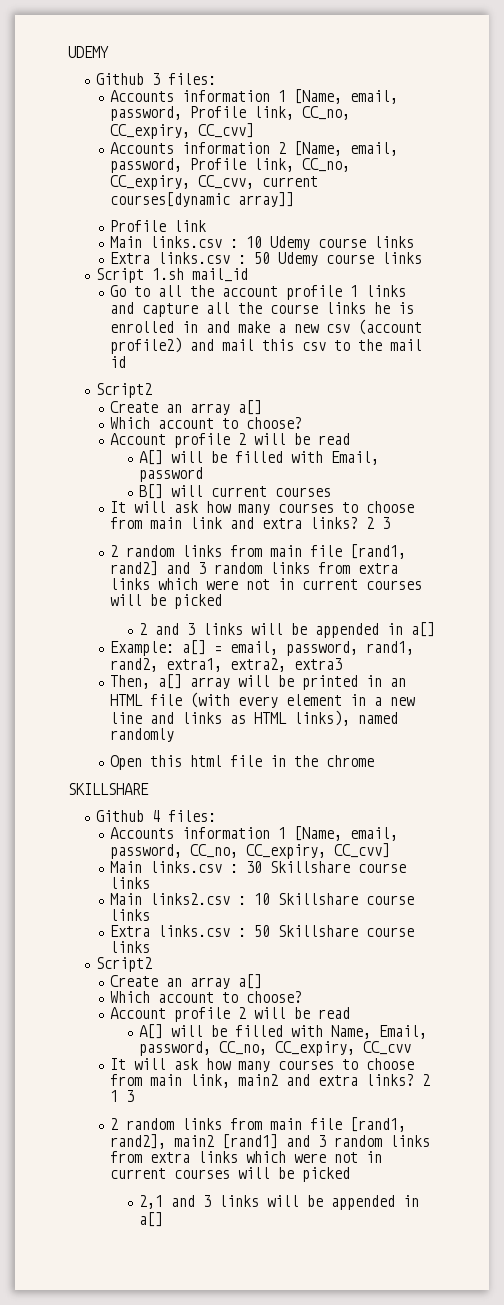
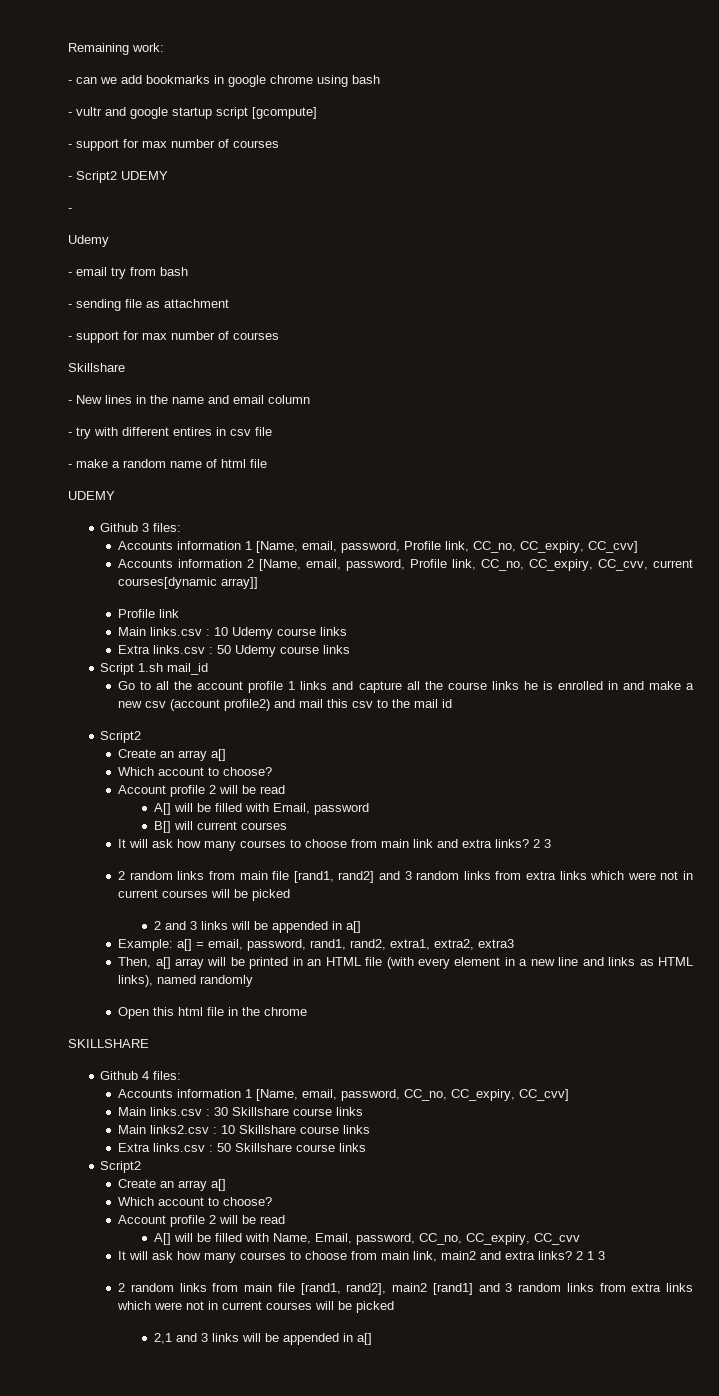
+ Remaining work:
+ - can we add bookmarks in google chrome using bash
+ - vultr and google startup script [gcompute]
+ - support for max number of courses
+ - Script2 UDEMY
+ -
+ Udemy
+ - email try from bash
+ - sending file as attachment
+ - support for max number of courses
+ Skillshare
+ - New lines in the name and email column
+ - try with different entires in csv file
+ - make a random name of html file

